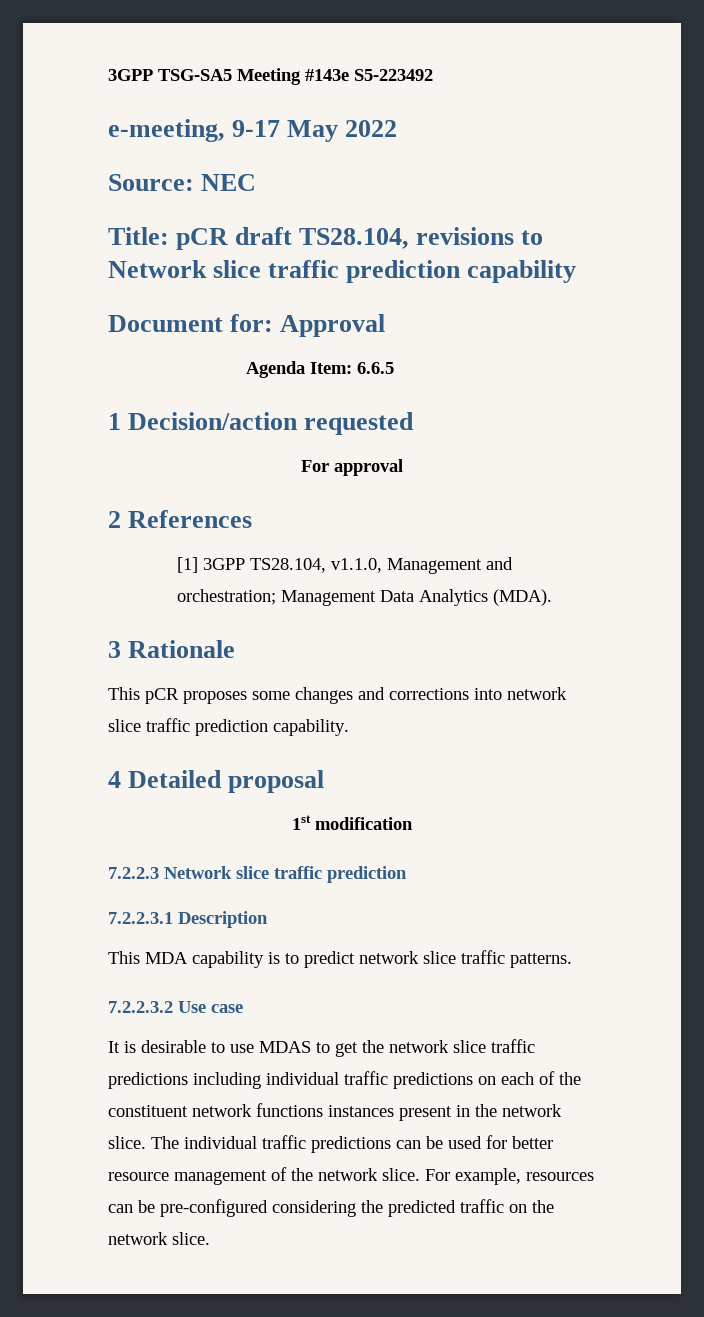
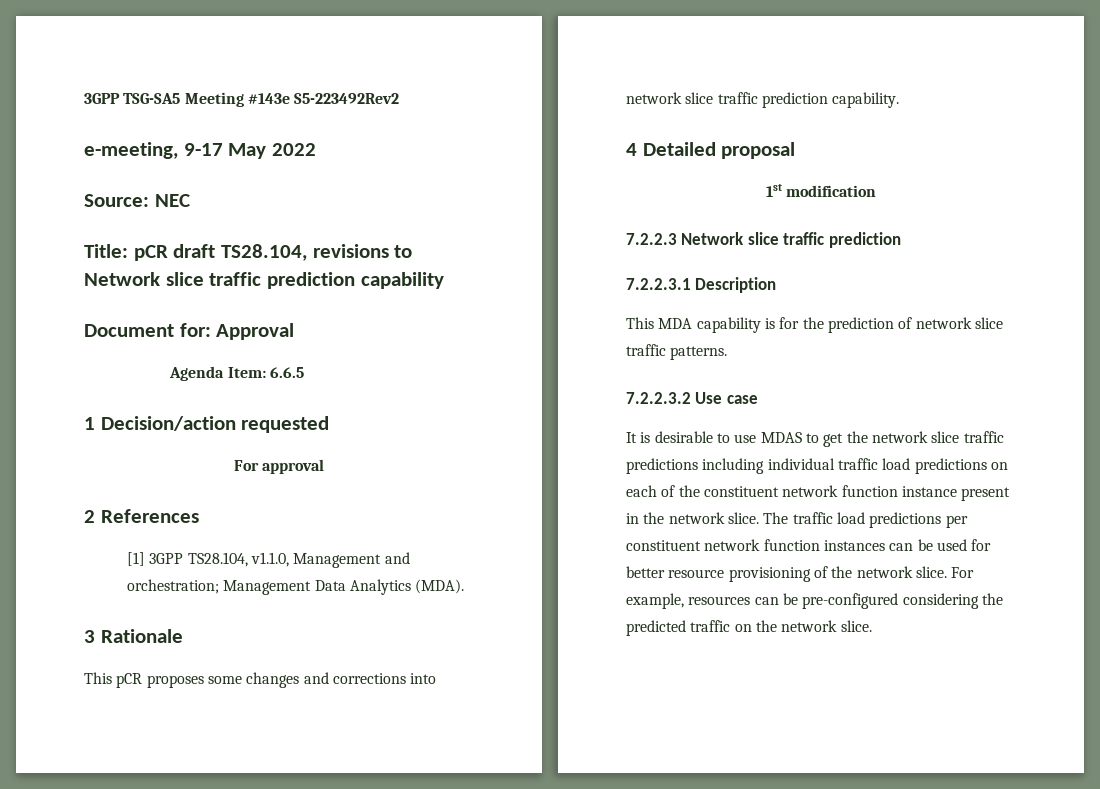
- 3GPP TSG-SA5 Meeting #143e S5-223492
+ 3GPP TSG-SA5 Meeting #143e S5-223492Rev2
- This MDA capability is to predict network slice traffic patterns.
+ This MDA capability is for the prediction of network slice traffic patterns.
- It is desirable to use MDAS to get the network slice traffic predictions including individual traffic predictions on each of the constituent network functions instances present in the network slice.
+ It is desirable to use MDAS to get the network slice traffic predictions including individual traffic load predictions on each of the constituent network function instance present in the network slice.
- The individual traffic predictions can be used for better resource management of the network slice.
+ The traffic load predictions per constituent network function instances can be used for better resource provisioning of the network slice.

